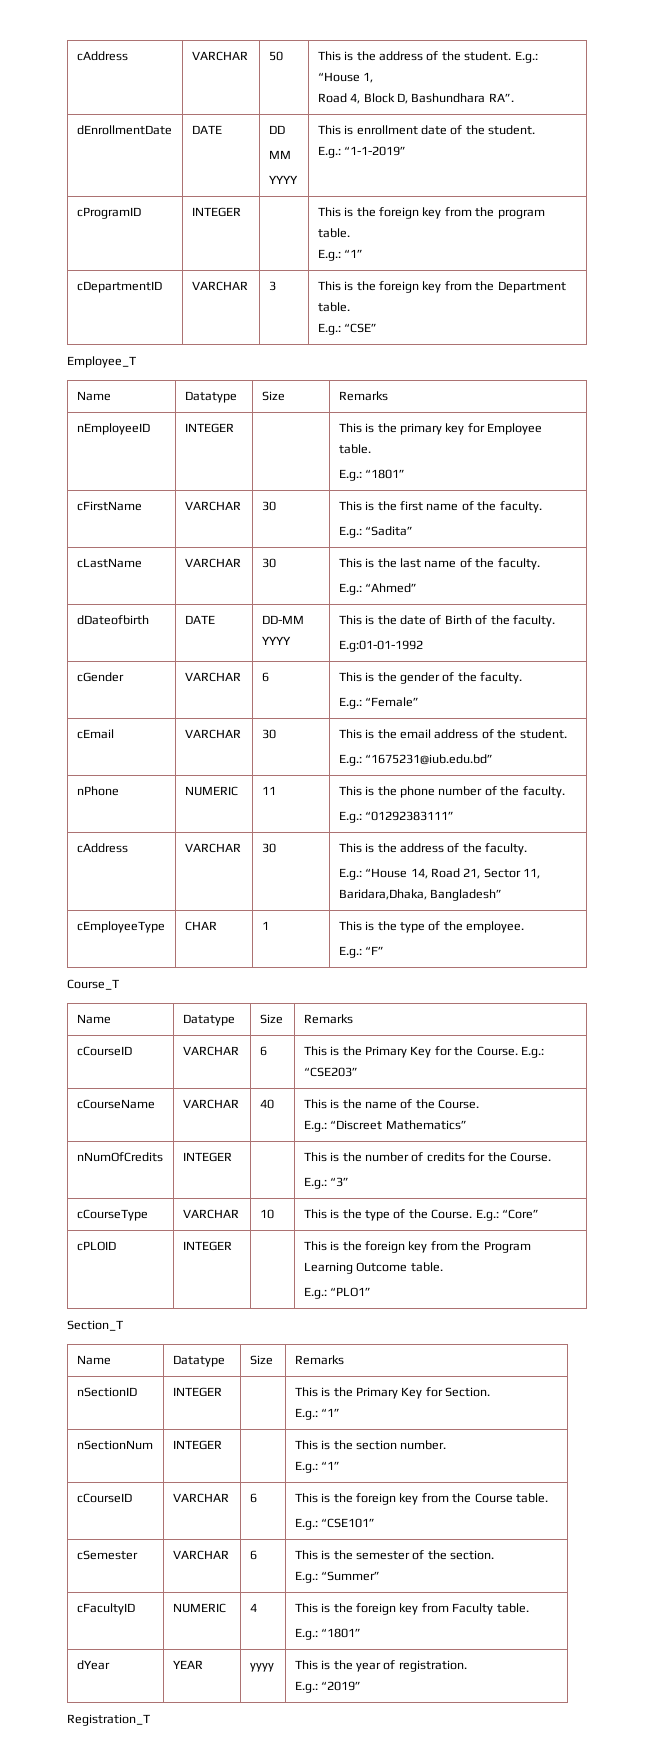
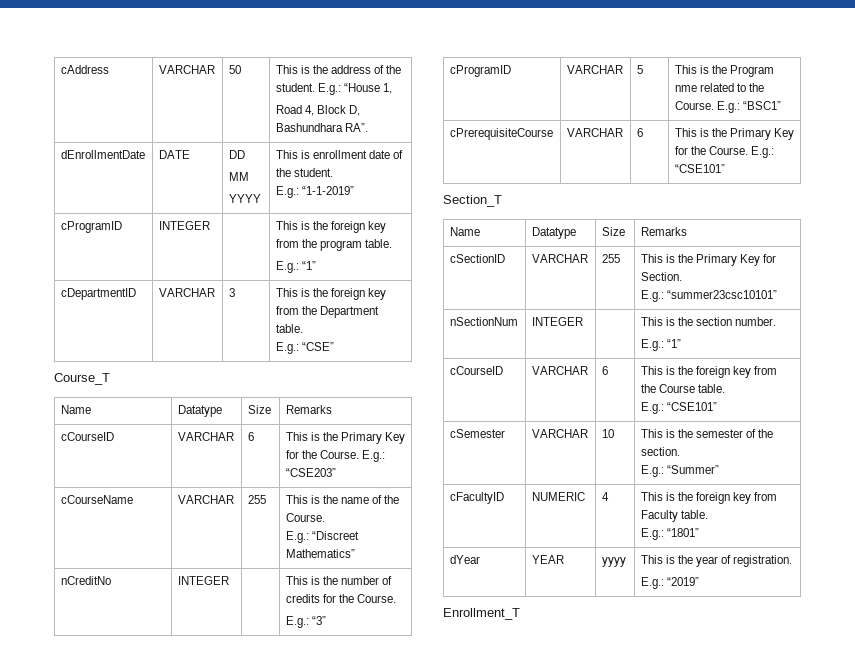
- Employee_T
- Name | Datatype | Size | Remarks
- nEmployeeID | INTEGER | | This is the primary key for Employee table.
- E.g.: “1801”
- cFirstName | VARCHAR | 30 | This is the first name of the faculty.
- E.g.: “Sadita”
- cLastName | VARCHAR | 30 | This is the last name of the faculty.
- E.g.: “Ahmed”
- dDateofbirth | DATE | DD-MM YYYY | This is the date of Birth of the faculty.
- E.g:01-01-1992
- cGender | VARCHAR | 6 | This is the gender of the faculty.
- E.g.: “Female”
- cEmail | VARCHAR | 30 | This is the email address of the student.
- E.g.: “1675231@iub.edu.bd”
- nPhone | NUMERIC | 11 | This is the phone number of the faculty.
- E.g.: “01292383111”
- cAddress | VARCHAR | 30 | This is the address of the faculty.
- E.g.: “House 14, Road 21, Sector 11, Baridara,Dhaka, Bangladesh”
- cEmployeeType | CHAR | 1 | This is the type of the employee.
- E.g.: “F”
- cCourseName | VARCHAR | 40 | This is the name of the Course.
+ cCourseName | VARCHAR | 255 | This is the name of the Course.
- nNumOfCredits | INTEGER | | This is the number of credits for the Course.
+ nCreditNo | INTEGER | | This is the number of credits for the Course.
- cCourseType | VARCHAR | 10 | This is the type of the Course. E.g.: “Core”
- cPLOID | INTEGER | | This is the foreign key from the Program Learning Outcome table.
- E.g.: “PLO1”
+ cProgramID | VARCHAR | 5 | This is the Program nme related to the Course. E.g.: “BSC1”
+ cPrerequisiteCourse | VARCHAR | 6 | This is the Primary Key for the Course. E.g.: “CSE101”
- nSectionID | INTEGER | | This is the Primary Key for Section.
- E.g.: “1”
+ cSectionID | VARCHAR | 255 | This is the Primary Key for Section.
+ E.g.: “summer23csc10101”
- cSemester | VARCHAR | 6 | This is the semester of the section.
+ cSemester | VARCHAR | 10 | This is the semester of the section.
- Registration_T
+ Enrollment_T

